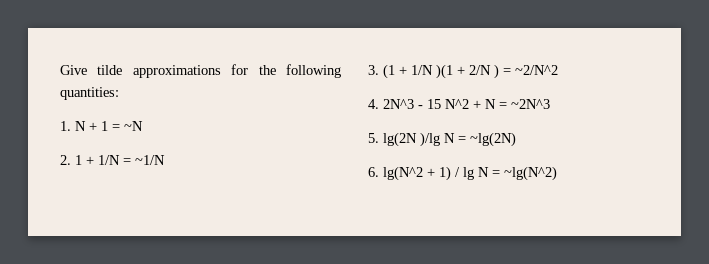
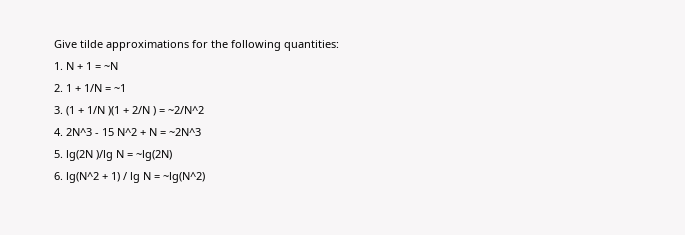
- 2. 1 + 1/N = ~1/N
+ 2. 1 + 1/N = ~1

